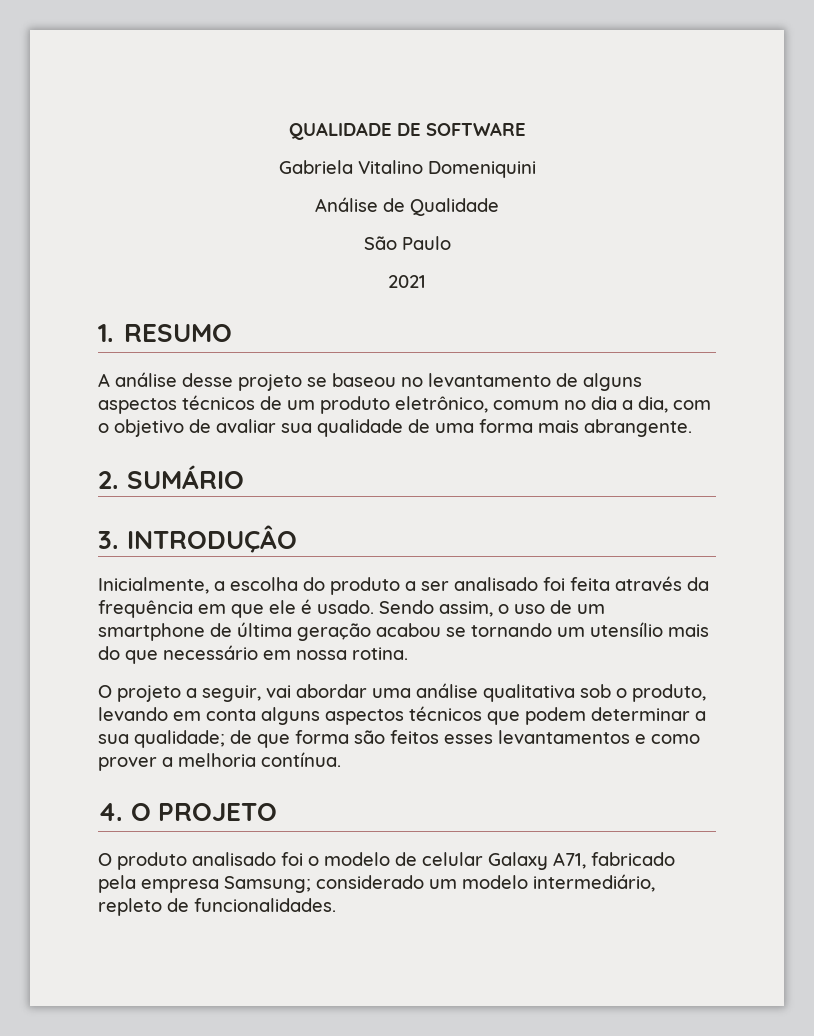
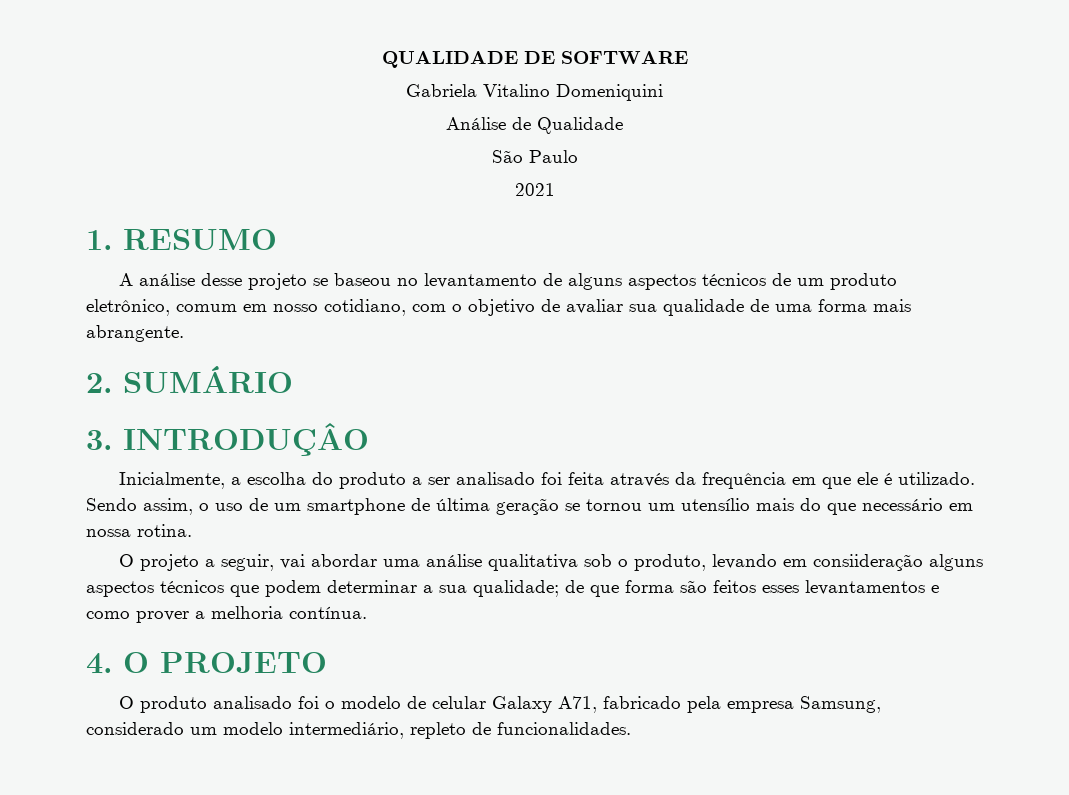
- A análise desse projeto se baseou no levantamento de alguns aspectos técnicos de um produto eletrônico, comum no dia a dia, com o objetivo de avaliar sua qualidade de uma forma mais abrangente.
+ A análise desse projeto se baseou no levantamento de alguns aspectos técnicos de um produto eletrônico, comum em nosso cotidiano, com o objetivo de avaliar sua qualidade de uma forma mais abrangente.
- Inicialmente, a escolha do produto a ser analisado foi feita através da frequência em que ele é usado.
+ Inicialmente, a escolha do produto a ser analisado foi feita através da frequência em que ele é utilizado.
- Sendo assim, o uso de um smartphone de última geração acabou se tornando um utensílio mais do que necessário em nossa rotina.
+ Sendo assim, o uso de um smartphone de última geração se tornou um utensílio mais do que necessário em nossa rotina.
- O projeto a seguir, vai abordar uma análise qualitativa sob o produto, levando em conta alguns aspectos técnicos que podem determinar a sua qualidade; de que forma são feitos esses levantamentos e como prover a melhoria contínua.
+ O projeto a seguir, vai abordar uma análise qualitativa sob o produto, levando em consiideração alguns aspectos técnicos que podem determinar a sua qualidade; de que forma são feitos esses levantamentos e como prover a melhoria contínua.
- O produto analisado foi o modelo de celular Galaxy A71, fabricado pela empresa Samsung; considerado um modelo intermediário, repleto de funcionalidades.
+ O produto analisado foi o modelo de celular Galaxy A71, fabricado pela empresa Samsung, considerado um modelo intermediário, repleto de funcionalidades.

